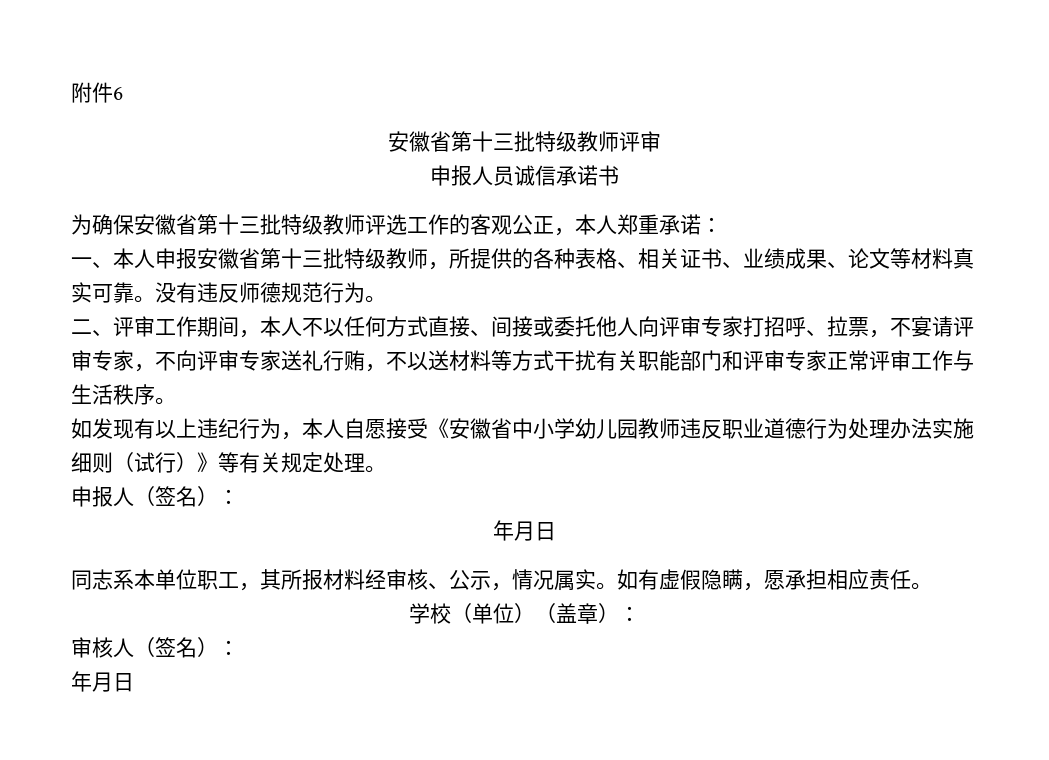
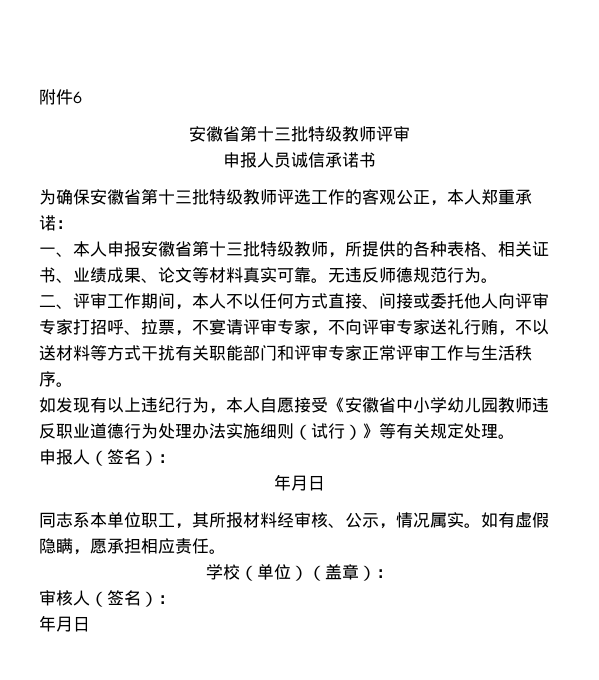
- 没有违反师德规范行为。
+ 无违反师德规范行为。

